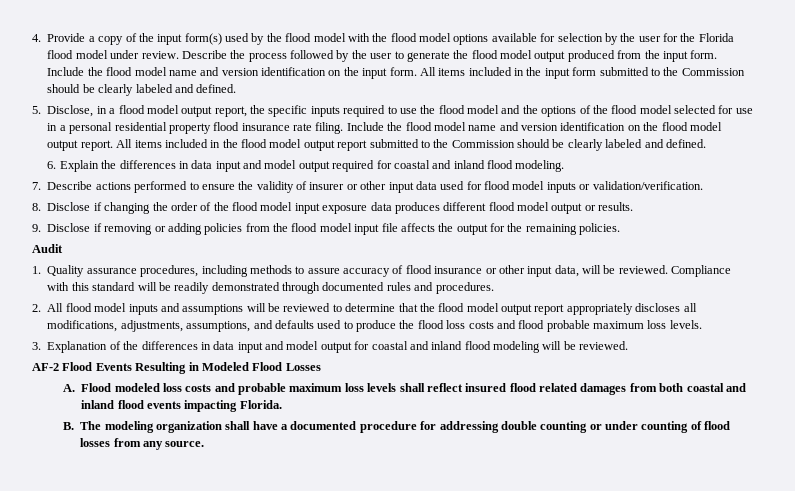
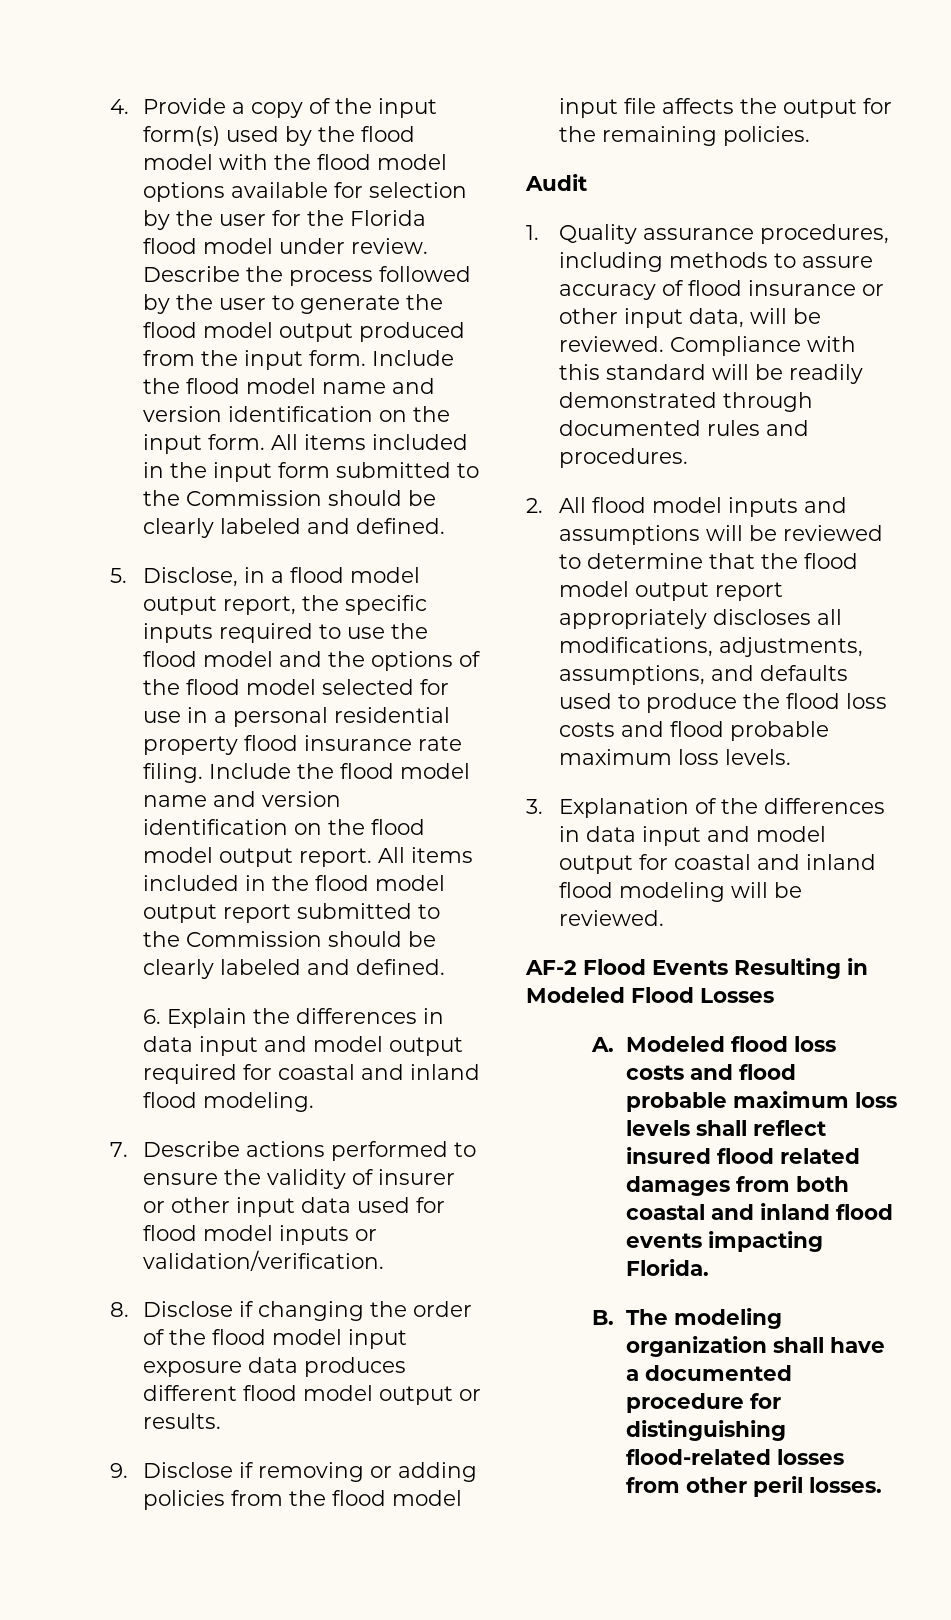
- A. Flood modeled loss costs and probable maximum loss levels shall reflect insured flood related damages from both coastal and inland flood events impacting Florida.
+ A. Modeled flood loss costs and flood probable maximum loss levels shall reflect insured flood related damages from both coastal and inland flood events impacting Florida.
- B. The modeling organization shall have a documented procedure for addressing double counting or under counting of flood losses from any source.
+ B. The modeling organization shall have a documented procedure for distinguishing flood-related losses from other peril losses.

